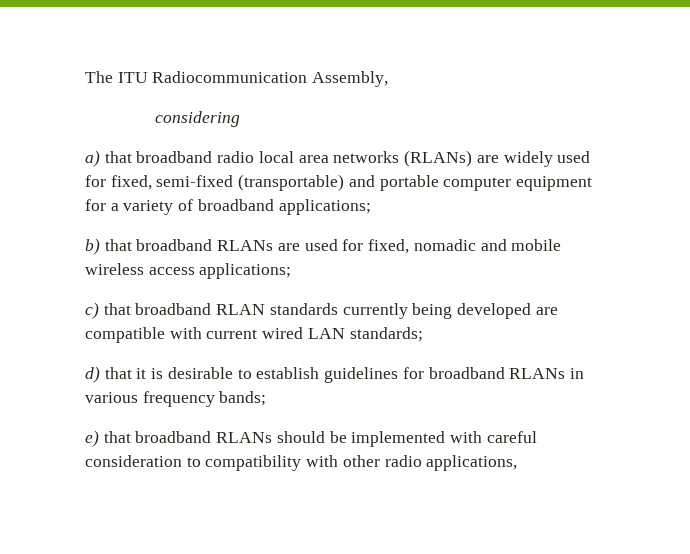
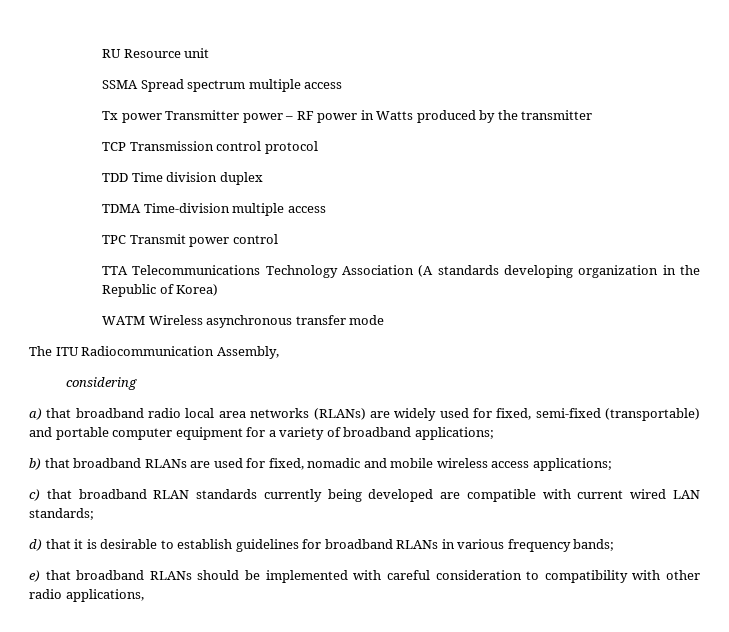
+ RU Resource unit
+ SSMA Spread spectrum multiple access
+ Tx power Transmitter power – RF power in Watts produced by the transmitter
+ TCP Transmission control protocol
+ TDD Time division duplex
+ TDMA Time-division multiple access
+ TPC Transmit power control
+ TTA Telecommunications Technology Association (A standards developing organization in the Republic of Korea)
+ WATM Wireless asynchronous transfer mode

